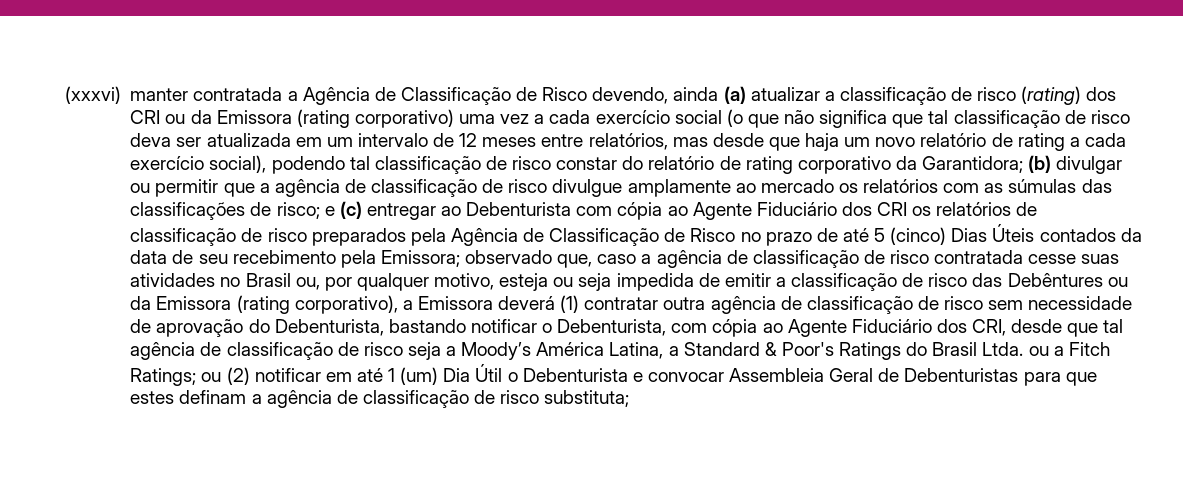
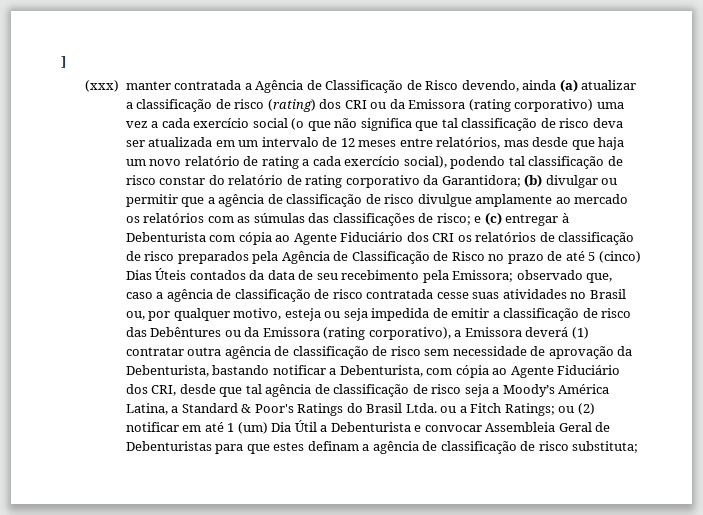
- (xxxvi) manter contratada a Agência de Classificação de Risco devendo, ainda (a) atualizar a classificação de risco (rating) dos CRI ou da Emissora (rating corporativo) uma vez a cada exercício social (o que não significa que tal classificação de risco deva ser atualizada em um intervalo de 12 meses entre relatórios, mas desde que haja um novo relatório de rating a cada exercício social), podendo tal classificação de risco constar do relatório de rating corporativo da Garantidora;
+ ]
+ (xxx) manter contratada a Agência de Classificação de Risco devendo, ainda (a) atualizar a classificação de risco (rating) dos CRI ou da Emissora (rating corporativo) uma vez a cada exercício social (o que não significa que tal classificação de risco deva ser atualizada em um intervalo de 12 meses entre relatórios, mas desde que haja um novo relatório de rating a cada exercício social), podendo tal classificação de risco constar do relatório de rating corporativo da Garantidora;
- e (c) entregar ao Debenturista com cópia ao Agente Fiduciário dos CRI os relatórios de classificação de risco preparados pela Agência de Classificação de Risco no prazo de até 5 (cinco) Dias Úteis contados da data de seu recebimento pela Emissora;
+ e (c) entregar à Debenturista com cópia ao Agente Fiduciário dos CRI os relatórios de classificação de risco preparados pela Agência de Classificação de Risco no prazo de até 5 (cinco) Dias Úteis contados da data de seu recebimento pela Emissora;
- observado que, caso a agência de classificação de risco contratada cesse suas atividades no Brasil ou, por qualquer motivo, esteja ou seja impedida de emitir a classificação de risco das Debêntures ou da Emissora (rating corporativo), a Emissora deverá (1) contratar outra agência de classificação de risco sem necessidade de aprovação do Debenturista, bastando notificar o Debenturista, com cópia ao Agente Fiduciário dos CRI, desde que tal agência de classificação de risco seja a Moody’s América Latina, a Standard & Poor's Ratings do Brasil Ltda. ou a Fitch Ratings;
+ observado que, caso a agência de classificação de risco contratada cesse suas atividades no Brasil ou, por qualquer motivo, esteja ou seja impedida de emitir a classificação de risco das Debêntures ou da Emissora (rating corporativo), a Emissora deverá (1) contratar outra agência de classificação de risco sem necessidade de aprovação da Debenturista, bastando notificar a Debenturista, com cópia ao Agente Fiduciário dos CRI, desde que tal agência de classificação de risco seja a Moody’s América Latina, a Standard & Poor's Ratings do Brasil Ltda. ou a Fitch Ratings;
- ou (2) notificar em até 1 (um) Dia Útil o Debenturista e convocar Assembleia Geral de Debenturistas para que estes definam a agência de classificação de risco substituta;
+ ou (2) notificar em até 1 (um) Dia Útil a Debenturista e convocar Assembleia Geral de Debenturistas para que estes definam a agência de classificação de risco substituta;

